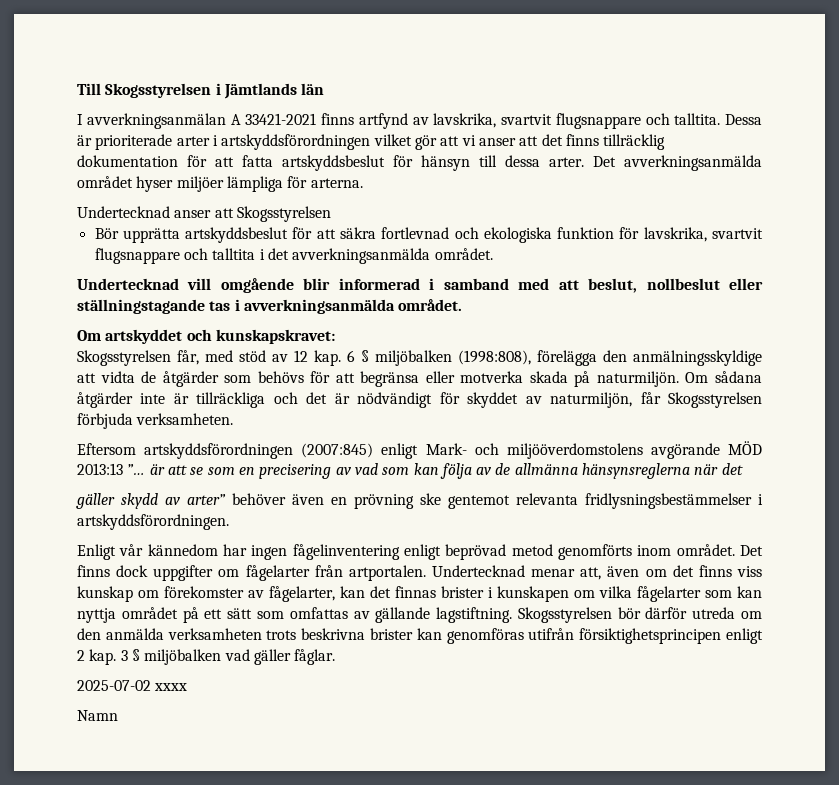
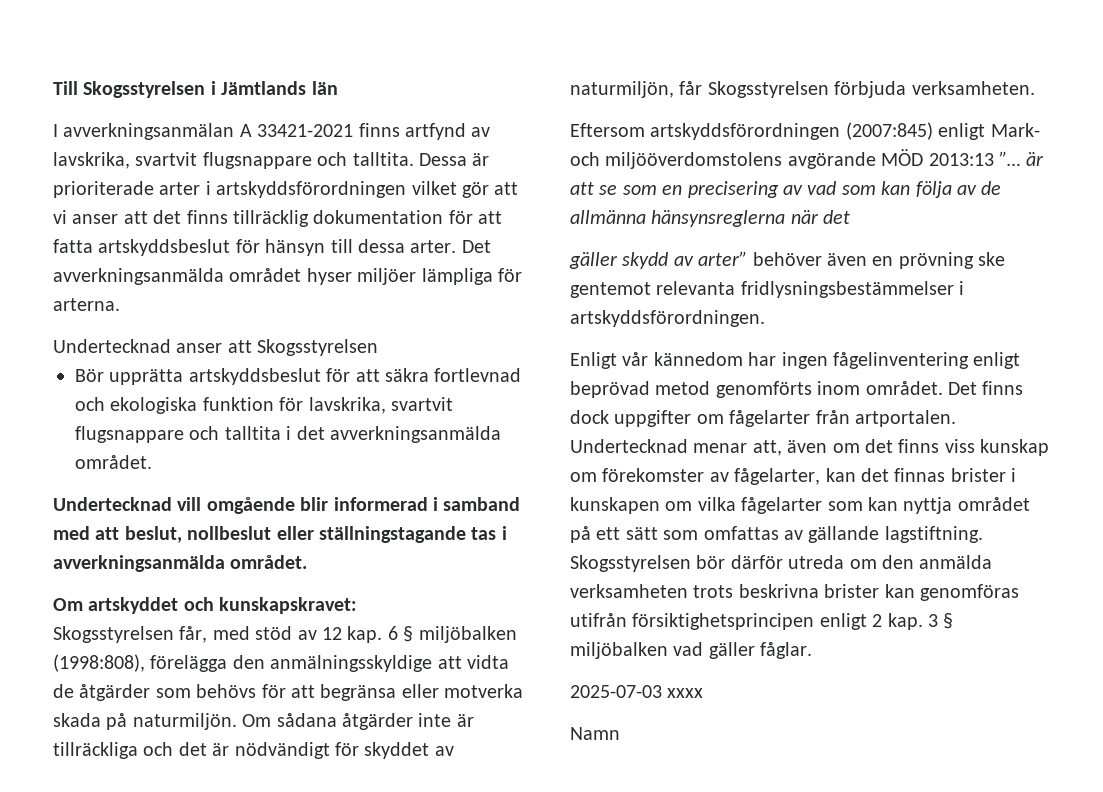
- 2025-07-02 xxxx
+ 2025-07-03 xxxx

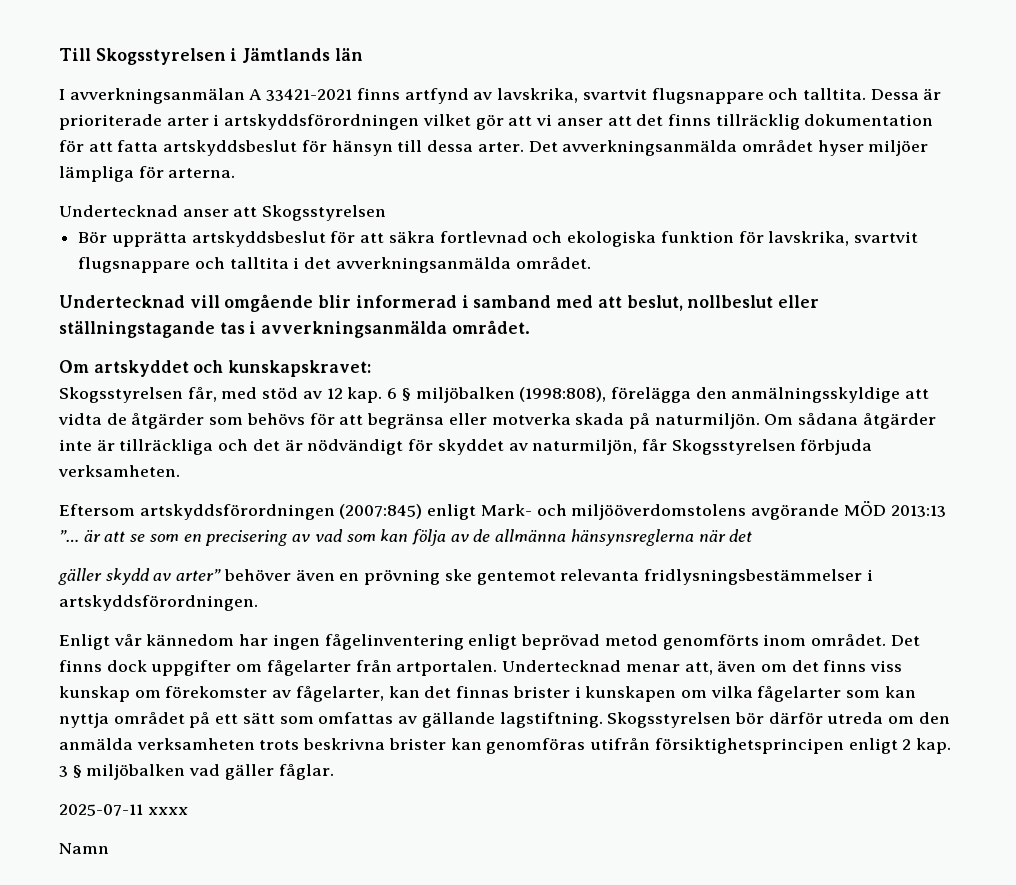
- 2025-07-03 xxxx
+ 2025-07-11 xxxx

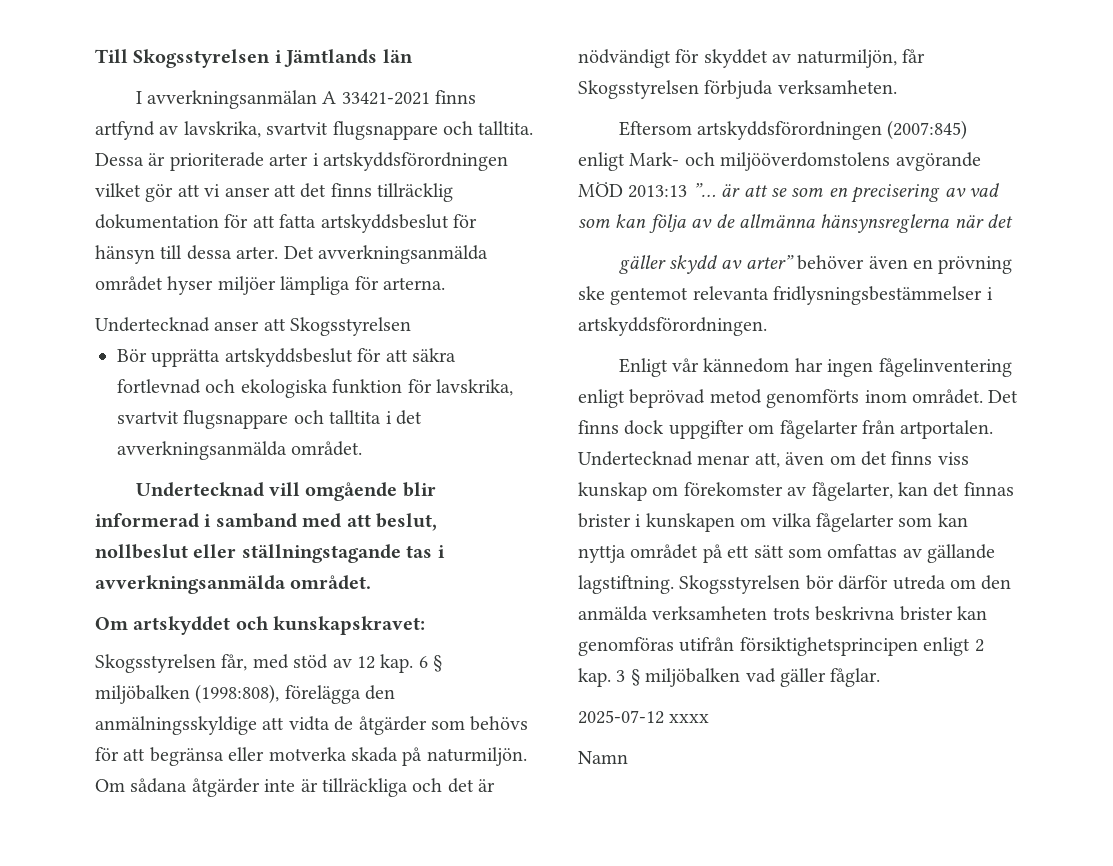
- 2025-07-11 xxxx
+ 2025-07-12 xxxx

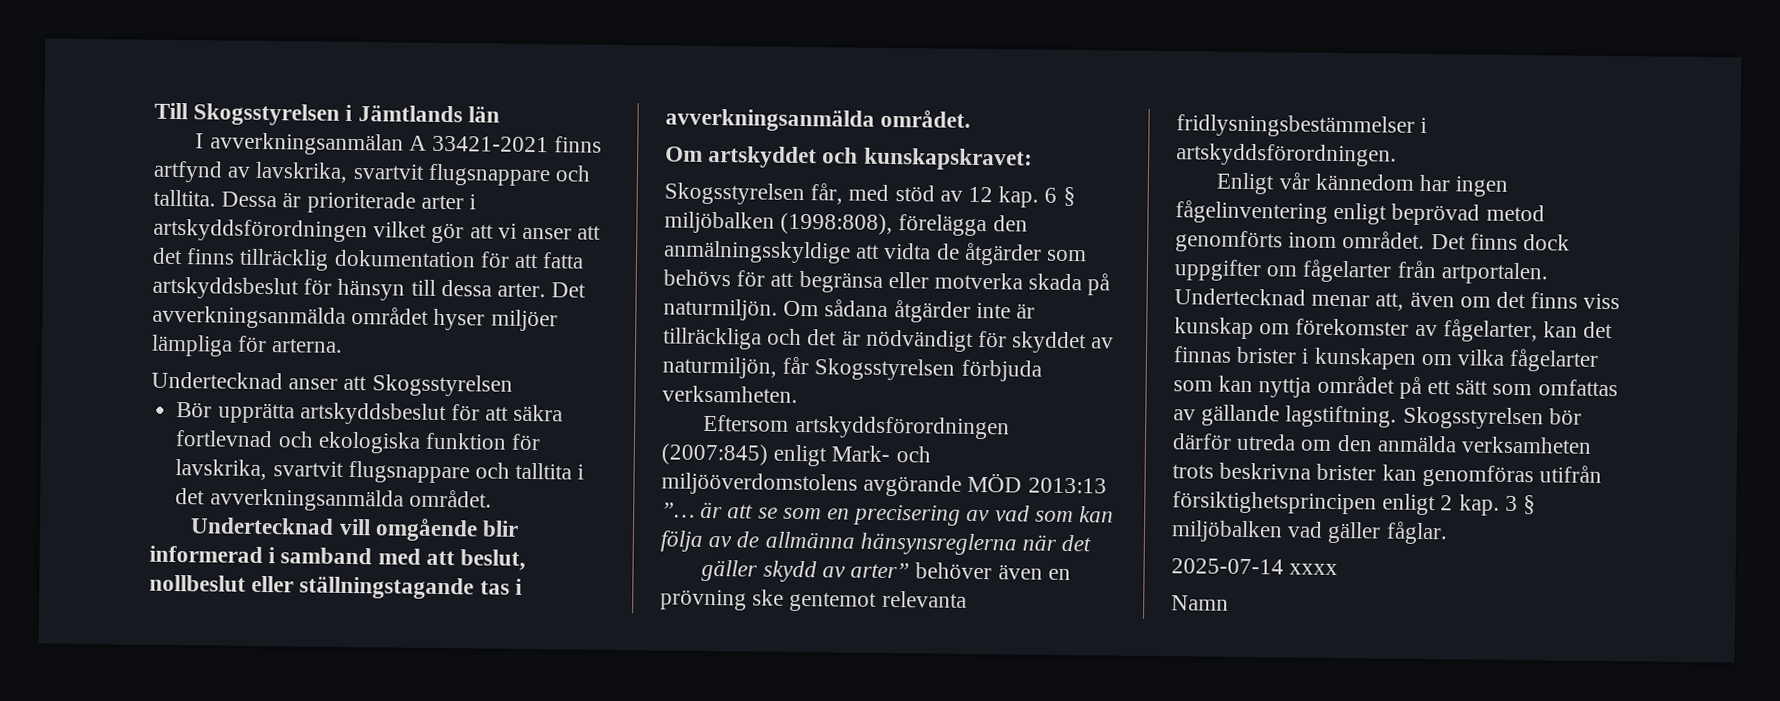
- 2025-07-12 xxxx
+ 2025-07-14 xxxx

